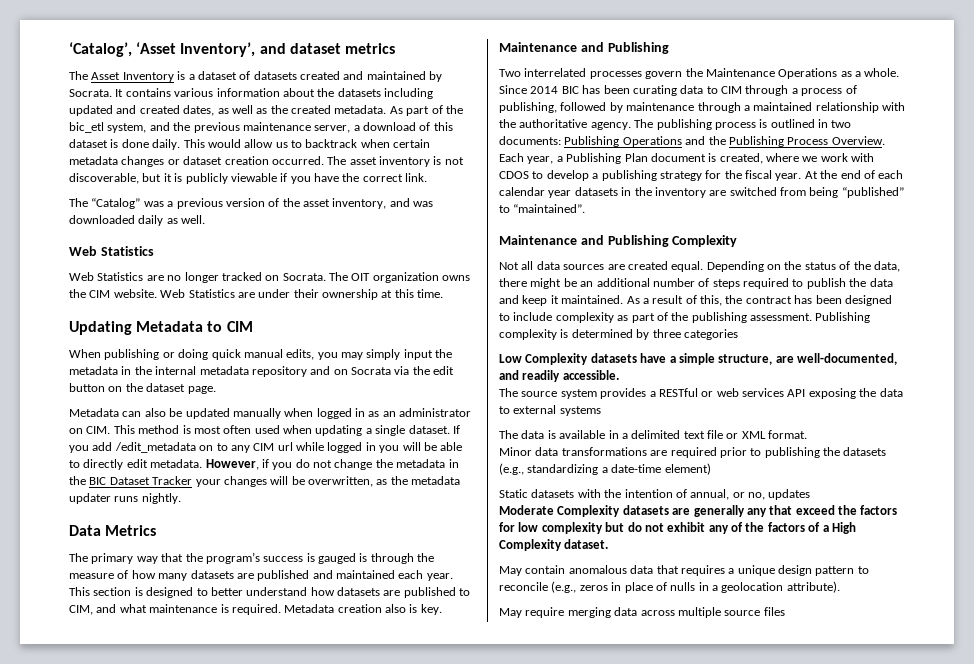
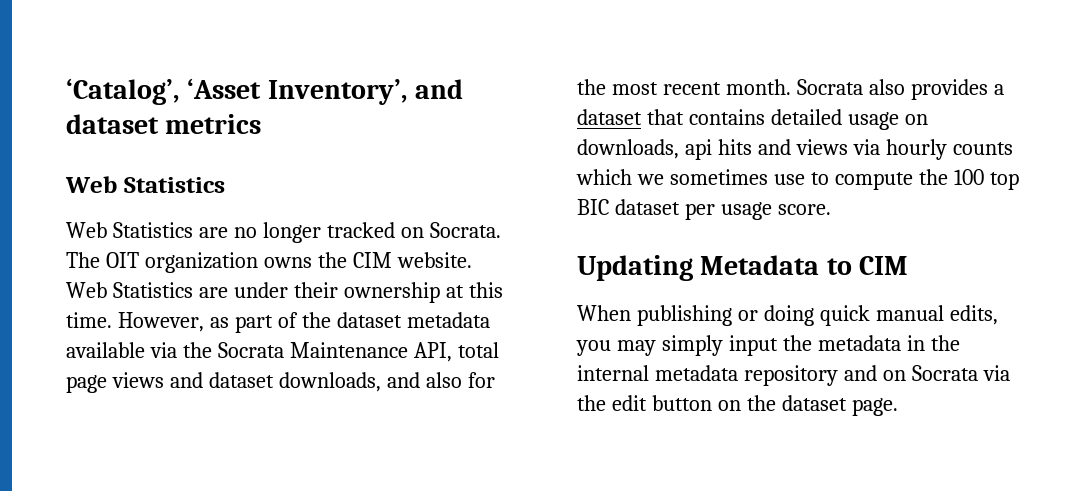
- The Asset Inventory is a dataset of datasets created and maintained by Socrata. It contains various information about the datasets including updated and created dates, as well as the created metadata. As part of the bic_etl system, and the previous maintenance server, a download of this dataset is done daily. This would allow us to backtrack when certain metadata changes or dataset creation occurred. The asset inventory is not discoverable, but it is publicly viewable if you have the correct link.
- The “Catalog” was a previous version of the asset inventory, and was downloaded daily as well.
+ However, as part of the dataset metadata available via the Socrata Maintenance API, total page views and dataset downloads, and also for the most recent month. Socrata also provides a dataset that contains detailed usage on downloads, api hits and views via hourly counts which we sometimes use to compute the 100 top BIC dataset per usage score.
- Metadata can also be updated manually when logged in as an administrator on CIM. This method is most often used when updating a single dataset. If you add /edit_metadata on to any CIM url while logged in you will be able to directly edit metadata. However, if you do not change the metadata in the BIC Dataset Tracker your changes will be overwritten, as the metadata updater runs nightly.
- Data Metrics
- The primary way that the program’s success is gauged is through the measure of how many datasets are published and maintained each year. This section is designed to better understand how datasets are published to CIM, and what maintenance is required. Metadata creation also is key.
- Maintenance and Publishing
- Two interrelated processes govern the Maintenance Operations as a whole. Since 2014 BIC has been curating data to CIM through a process of publishing, followed by maintenance through a maintained relationship with the authoritative agency. The publishing process is outlined in two documents: Publishing Operations and the Publishing Process Overview. Each year, a Publishing Plan document is created, where we work with CDOS to develop a publishing strategy for the fiscal year. At the end of each calendar year datasets in the inventory are switched from being “published” to “maintained”.
- Maintenance and Publishing Complexity
- Not all data sources are created equal. Depending on the status of the data, there might be an additional number of steps required to publish the data and keep it maintained. As a result of this, the contract has been designed to include complexity as part of the publishing assessment. Publishing complexity is determined by three categories
- Low Complexity datasets have a simple structure, are well-documented, and readily accessible.
- The source system provides a RESTful or web services API exposing the data to external systems
- The data is available in a delimited text file or XML format.
- Minor data transformations are required prior to publishing the datasets (e.g., standardizing a date-time element)
- Static datasets with the intention of annual, or no, updates
- Moderate Complexity datasets are generally any that exceed the factors for low complexity but do not exhibit any of the factors of a High Complexity dataset.
- May contain anomalous data that requires a unique design pattern to reconcile (e.g., zeros in place of nulls in a geolocation attribute).
- May require merging data across multiple source files

